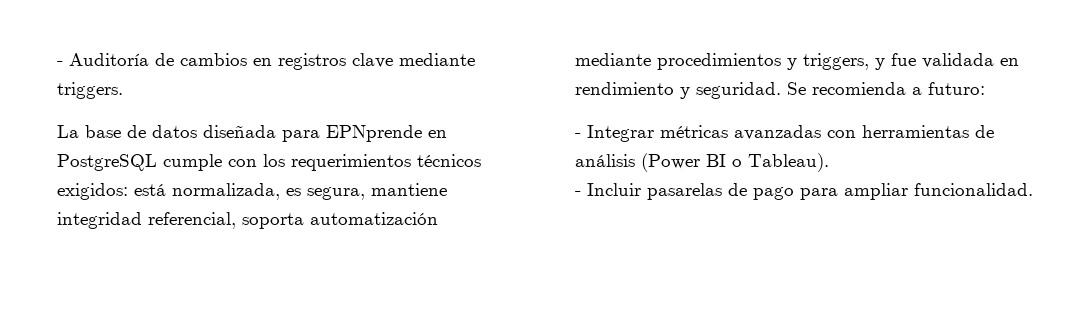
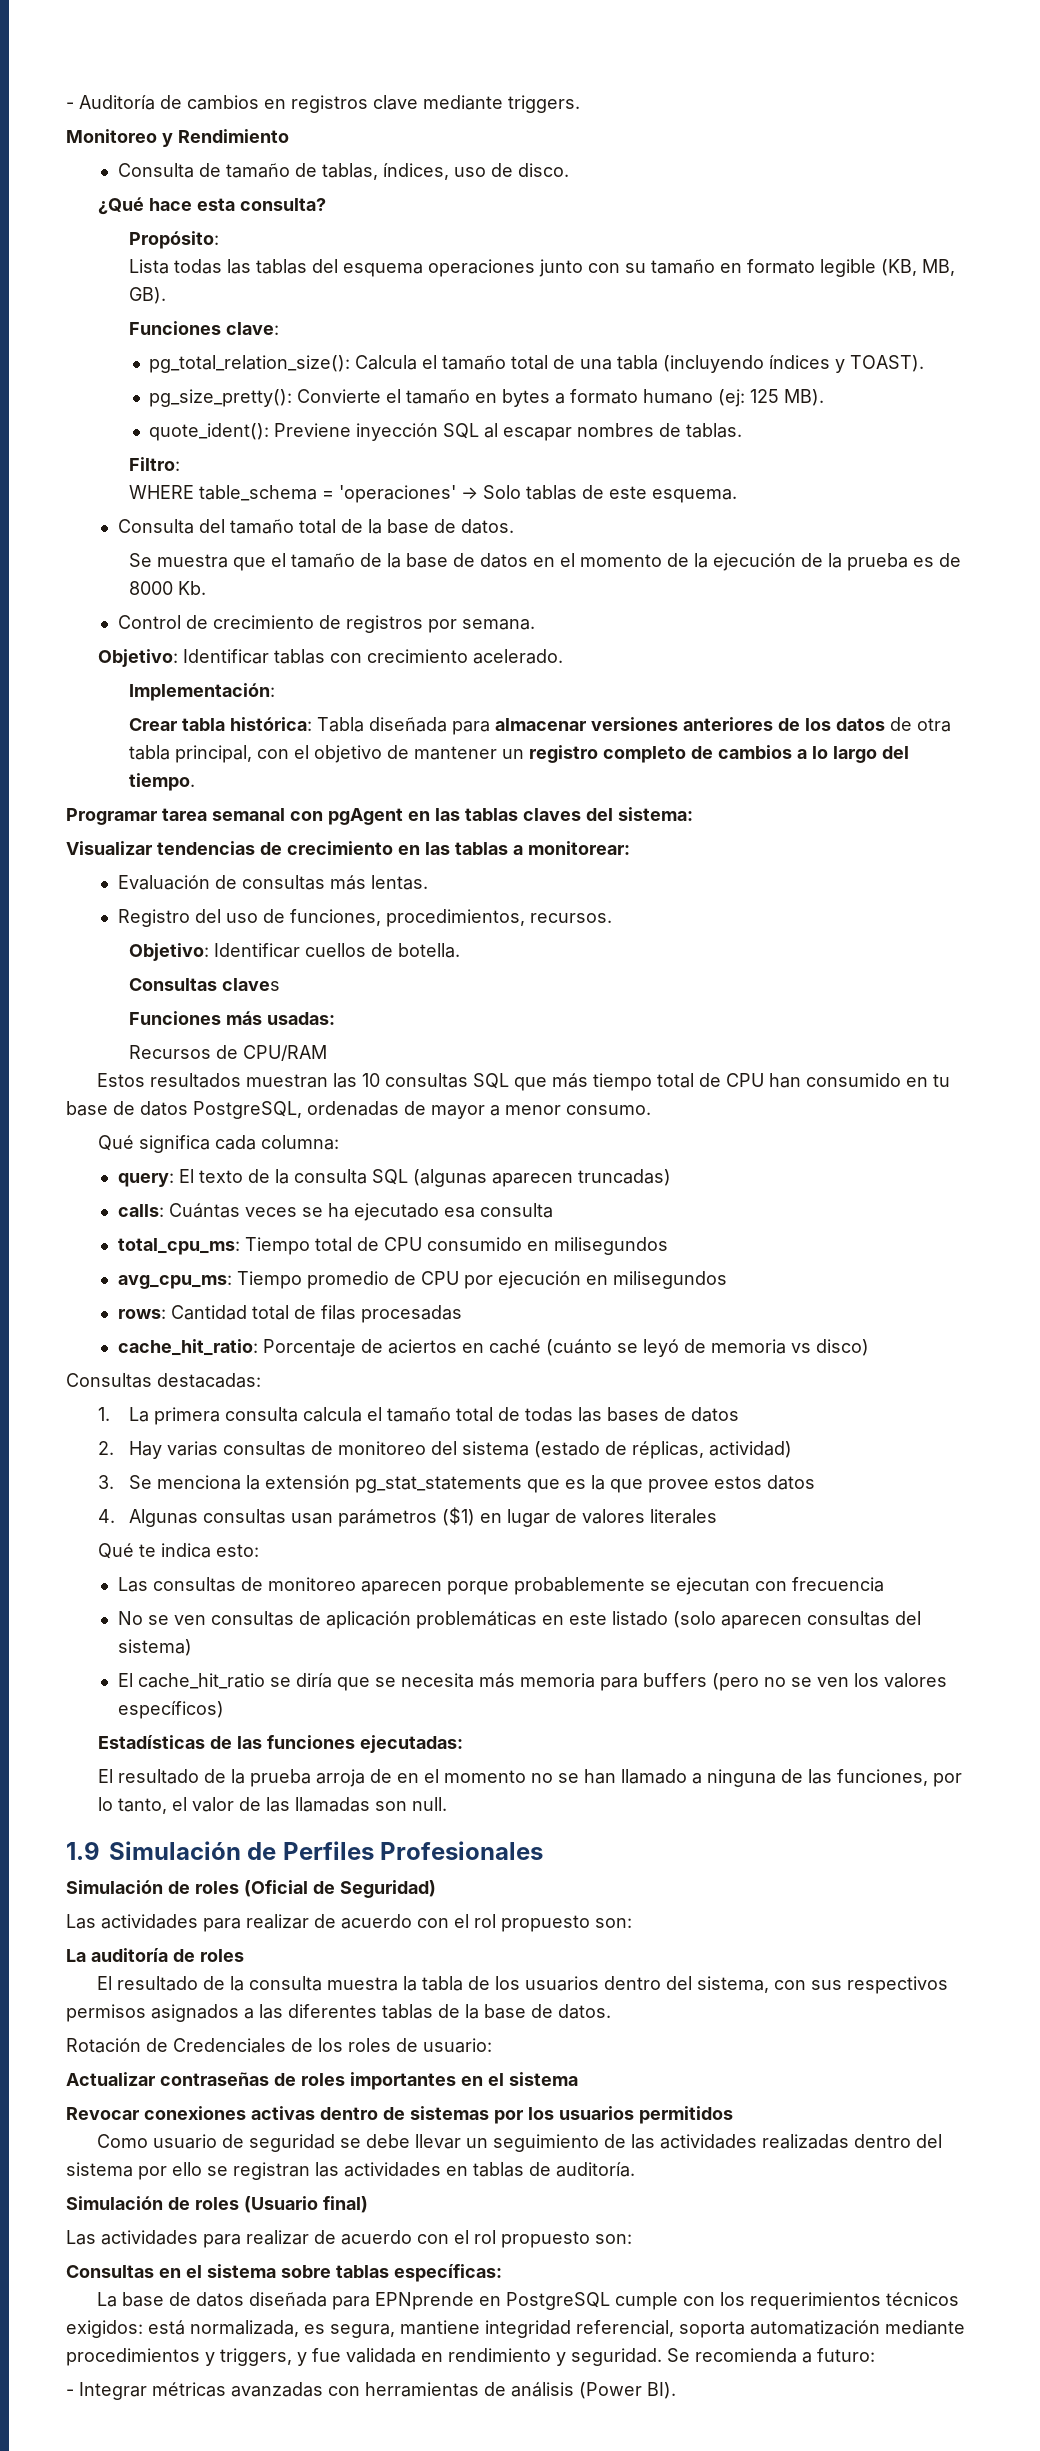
+ Monitoreo y Rendimiento
+ Consulta de tamaño de tablas, índices, uso de disco.
+ ¿Qué hace esta consulta?
+ Propósito:
+ Lista todas las tablas del esquema operaciones junto con su tamaño en formato legible (KB, MB, GB).
+ Funciones clave:
+ pg_total_relation_size(): Calcula el tamaño total de una tabla (incluyendo índices y TOAST).
+ pg_size_pretty(): Convierte el tamaño en bytes a formato humano (ej: 125 MB).
+ quote_ident(): Previene inyección SQL al escapar nombres de tablas.
+ Filtro:
+ WHERE table_schema = 'operaciones' → Solo tablas de este esquema.
+ Consulta del tamaño total de la base de datos.
+ Se muestra que el tamaño de la base de datos en el momento de la ejecución de la prueba es de 8000 Kb.
+ Control de crecimiento de registros por semana.
+ Objetivo: Identificar tablas con crecimiento acelerado.
+ Implementación:
+ Crear tabla histórica: Tabla diseñada para almacenar versiones anteriores de los datos de otra tabla principal, con el objetivo de mantener un registro completo de cambios a lo largo del tiempo.
+ Programar tarea semanal con pgAgent en las tablas claves del sistema:
+ Visualizar tendencias de crecimiento en las tablas a monitorear:
+ Evaluación de consultas más lentas.
+ Registro del uso de funciones, procedimientos, recursos.
+ Objetivo: Identificar cuellos de botella.
+ Consultas claves
+ Funciones más usadas:
+ Recursos de CPU/RAM
+ Estos resultados muestran las 10 consultas SQL que más tiempo total de CPU han consumido en tu base de datos PostgreSQL, ordenadas de mayor a menor consumo.
+ Qué significa cada columna:
+ query: El texto de la consulta SQL (algunas aparecen truncadas)
+ calls: Cuántas veces se ha ejecutado esa consulta
+ total_cpu_ms: Tiempo total de CPU consumido en milisegundos
+ avg_cpu_ms: Tiempo promedio de CPU por ejecución en milisegundos
+ rows: Cantidad total de filas procesadas
+ cache_hit_ratio: Porcentaje de aciertos en caché (cuánto se leyó de memoria vs disco)
+ Consultas destacadas:
+ 1. La primera consulta calcula el tamaño total de todas las bases de datos
+ 2. Hay varias consultas de monitoreo del sistema (estado de réplicas, actividad)
+ 3. Se menciona la extensión pg_stat_statements que es la que provee estos datos
+ 4. Algunas consultas usan parámetros ($1) en lugar de valores literales
+ Qué te indica esto:
+ Las consultas de monitoreo aparecen porque probablemente se ejecutan con frecuencia
+ No se ven consultas de aplicación problemáticas en este listado (solo aparecen consultas del sistema)
+ El cache_hit_ratio se diría que se necesita más memoria para buffers (pero no se ven los valores específicos)
+ Estadísticas de las funciones ejecutadas:
+ El resultado de la prueba arroja de en el momento no se han llamado a ninguna de las funciones, por lo tanto, el valor de las llamadas son null.
+ 1.9 Simulación de Perfiles Profesionales
+ Simulación de roles (Oficial de Seguridad)
+ Las actividades para realizar de acuerdo con el rol propuesto son:
+ La auditoría de roles
+ El resultado de la consulta muestra la tabla de los usuarios dentro del sistema, con sus respectivos permisos asignados a las diferentes tablas de la base de datos.
+ Rotación de Credenciales de los roles de usuario:
+ Actualizar contraseñas de roles importantes en el sistema
+ Revocar conexiones activas dentro de sistemas por los usuarios permitidos
+ Como usuario de seguridad se debe llevar un seguimiento de las actividades realizadas dentro del sistema por ello se registran las actividades en tablas de auditoría.
+ Simulación de roles (Usuario final)
+ Las actividades para realizar de acuerdo con el rol propuesto son:
+ Consultas en el sistema sobre tablas específicas:
- - Integrar métricas avanzadas con herramientas de análisis (Power BI o Tableau).
- - Incluir pasarelas de pago para ampliar funcionalidad.
+ - Integrar métricas avanzadas con herramientas de análisis (Power BI).

